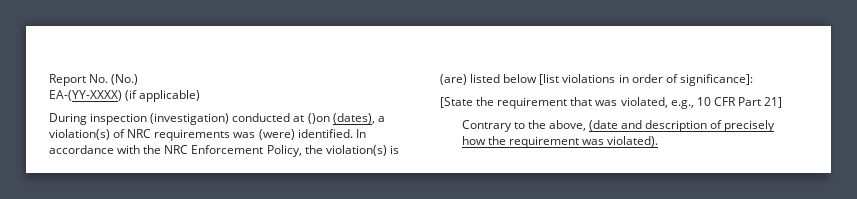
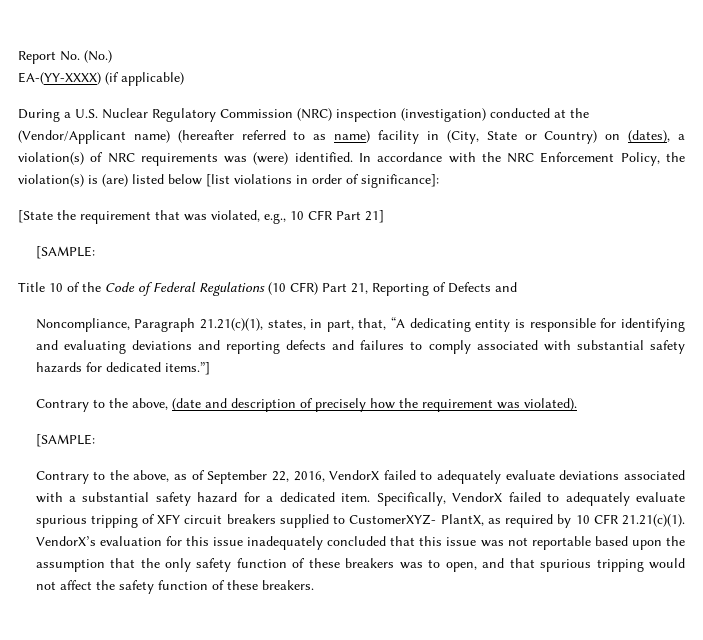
- During inspection (investigation) conducted at ()on (dates), a violation(s) of NRC requirements was (were) identified.
+ During a U.S. Nuclear Regulatory Commission (NRC) inspection (investigation) conducted at the (Vendor/Applicant name) (hereafter referred to as name) facility in (City, State or Country) on (dates), a violation(s) of NRC requirements was (were) identified.
  [State the requirement that was violated, e.g., 10 CFR Part 21]
+ [SAMPLE:
+ Title 10 of the Code of Federal Regulations (10 CFR) Part 21, Reporting of Defects and
+ Noncompliance, Paragraph 21.21(c)(1), states, in part, that, “A dedicating entity is responsible for identifying and evaluating deviations and reporting defects and failures to comply associated with substantial safety hazards for dedicated items.”]
  Contrary to the above, (date and description of precisely how the requirement was violated).
+ [SAMPLE:
+ Contrary to the above, as of September 22, 2016, VendorX failed to adequately evaluate deviations associated with a substantial safety hazard for a dedicated item. Specifically, VendorX failed to adequately evaluate spurious tripping of XFY circuit breakers supplied to CustomerXYZ- PlantX, as required by 10 CFR 21.21(c)(1). VendorX’s evaluation for this issue inadequately concluded that this issue was not reportable based upon the assumption that the only safety function of these breakers was to open, and that spurious tripping would not affect the safety function of these breakers.

